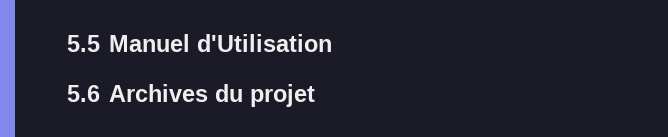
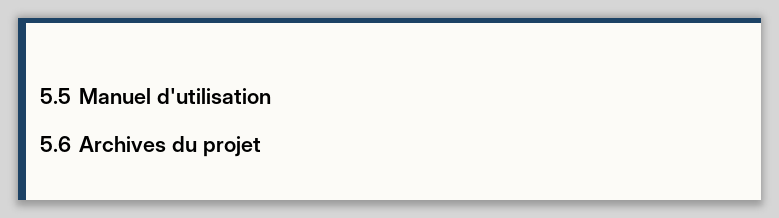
- 5.5 Manuel d'Utilisation
+ 5.5 Manuel d'utilisation

